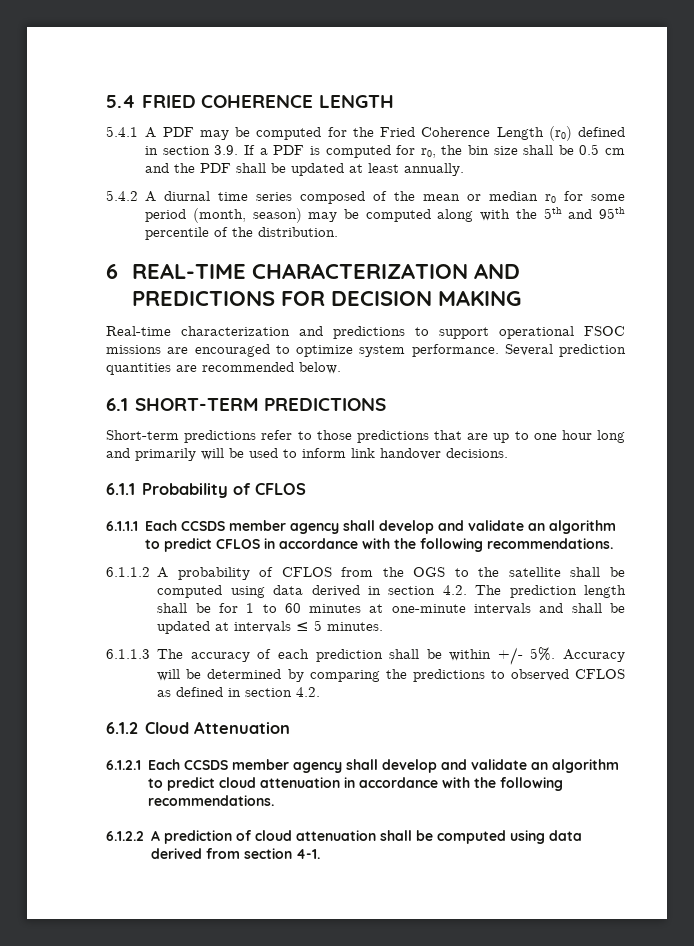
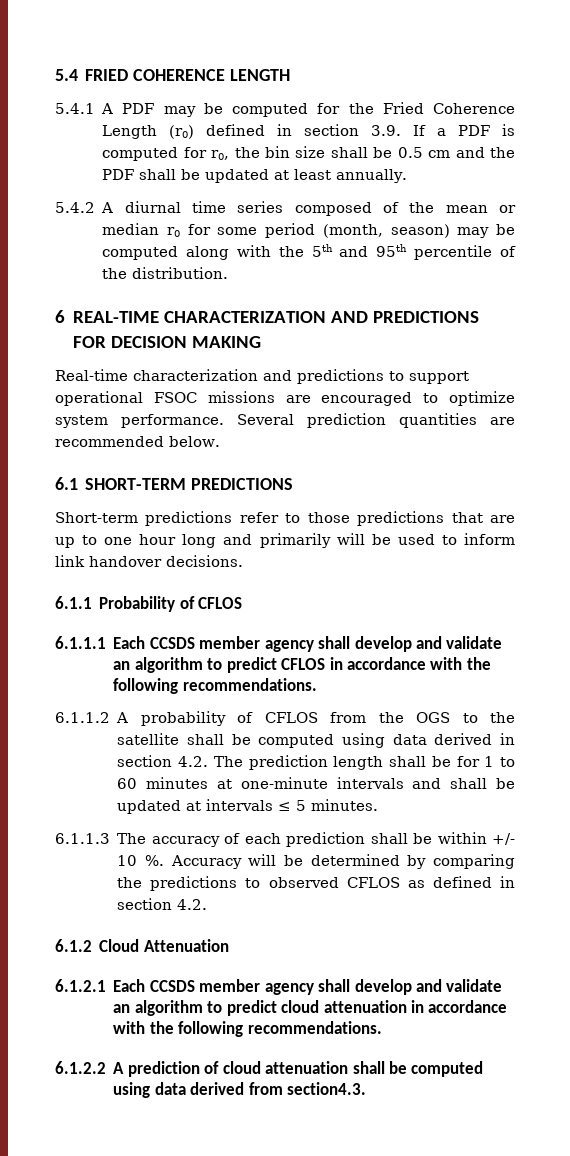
- 6.1.1.3 The accuracy of each prediction shall be within +/- 5%.
+ 6.1.1.3 The accuracy of each prediction shall be within +/- 10 %.
- 6.1.2.2 A prediction of cloud attenuation shall be computed using data derived from section 4-1.
+ 6.1.2.2 A prediction of cloud attenuation shall be computed using data derived from section4.3.

